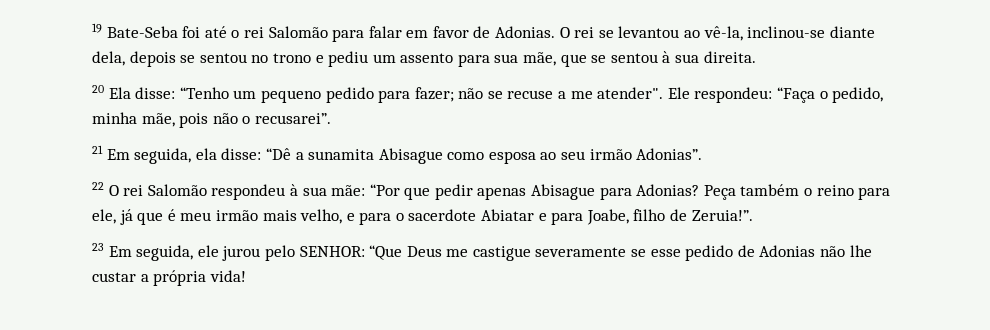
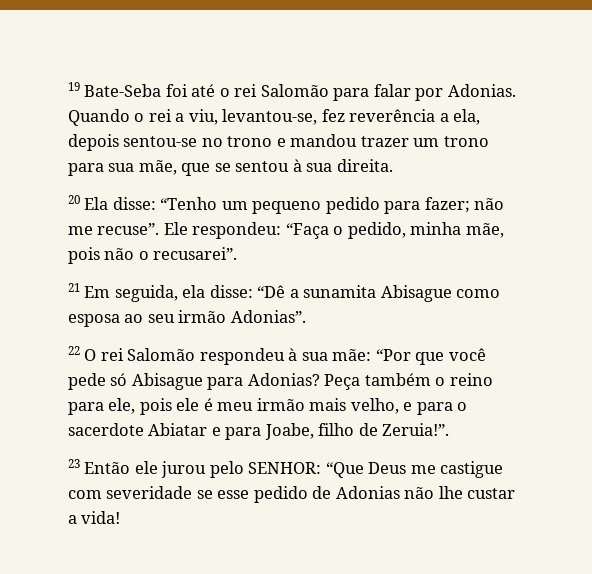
- 19 Bate-Seba foi até o rei Salomão para falar em favor de Adonias. O rei se levantou ao vê-la, inclinou-se diante dela, depois se sentou no trono e pediu um assento para sua mãe, que se sentou à sua direita.
+ 19 Bate-Seba foi até o rei Salomão para falar por Adonias. Quando o rei a viu, levantou-se, fez reverência a ela, depois sentou-se no trono e mandou trazer um trono para sua mãe, que se sentou à sua direita.
- 20 Ela disse: “Tenho um pequeno pedido para fazer; não se recuse a me atender".
+ 20 Ela disse: “Tenho um pequeno pedido para fazer; não me recuse”.
- 22 O rei Salomão respondeu à sua mãe: “Por que pedir apenas Abisague para Adonias?
+ 22 O rei Salomão respondeu à sua mãe: “Por que você pede só Abisague para Adonias?
- Peça também o reino para ele, já que é meu irmão mais velho, e para o sacerdote Abiatar e para Joabe, filho de Zeruia!”.
+ Peça também o reino para ele, pois ele é meu irmão mais velho, e para o sacerdote Abiatar e para Joabe, filho de Zeruia!”.
- 23 Em seguida, ele jurou pelo SENHOR: “Que Deus me castigue severamente se esse pedido de Adonias não lhe custar a própria vida!
+ 23 Então ele jurou pelo SENHOR: “Que Deus me castigue com severidade se esse pedido de Adonias não lhe custar a vida!

